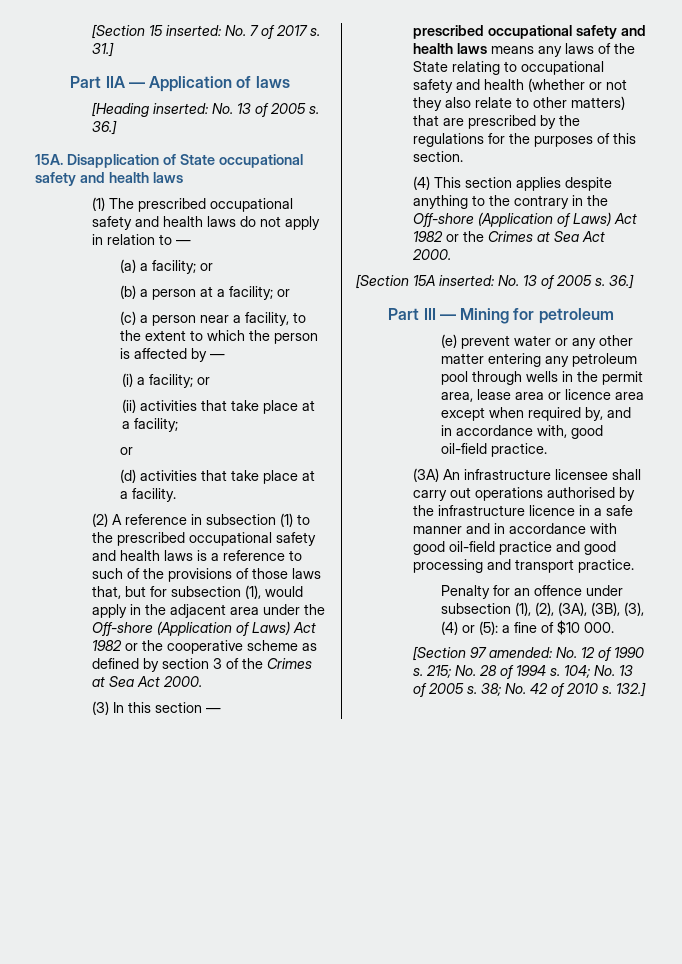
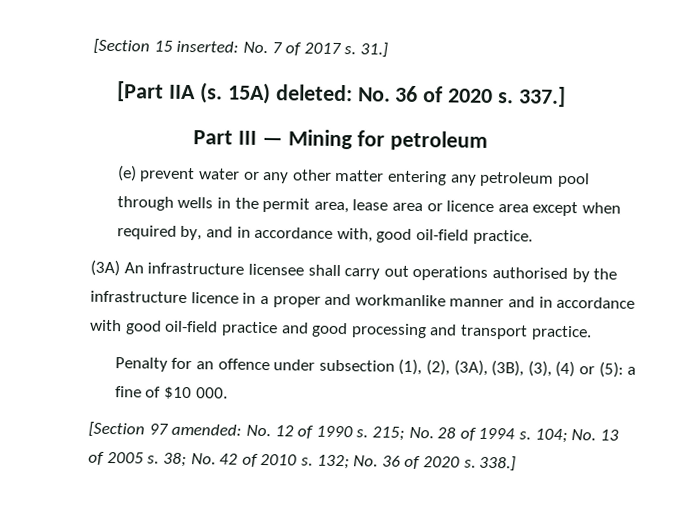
- Part IIA — Application of laws
- [Heading inserted: No. 13 of 2005 s. 36.]
- 15A. Disapplication of State occupational safety and health laws
- (1) The prescribed occupational safety and health laws do not apply in relation to —
- (a) a facility; or
- (b) a person at a facility; or
- (c) a person near a facility, to the extent to which the person is affected by —
- (i) a facility; or
- (ii) activities that take place at a facility;
- or
- (d) activities that take place at a facility.
- (2) A reference in subsection (1) to the prescribed occupational safety and health laws is a reference to such of the provisions of those laws that, but for subsection (1), would apply in the adjacent area under the Off-shore (Application of Laws) Act 1982 or the cooperative scheme as defined by section 3 of the Crimes at Sea Act 2000.
- (3) In this section —
- prescribed occupational safety and health laws means any laws of the State relating to occupational safety and health (whether or not they also relate to other matters) that are prescribed by the regulations for the purposes of this section.
- (4) This section applies despite anything to the contrary in the Off-shore (Application of Laws) Act 1982 or the Crimes at Sea Act 2000.
- [Section 15A inserted: No. 13 of 2005 s. 36.]
+ [Part IIA (s. 15A) deleted: No. 36 of 2020 s. 337.]
- (3A) An infrastructure licensee shall carry out operations authorised by the infrastructure licence in a safe manner and in accordance with good oil-field practice and good processing and transport practice.
+ (3A) An infrastructure licensee shall carry out operations authorised by the infrastructure licence in a proper and workmanlike manner and in accordance with good oil-field practice and good processing and transport practice.
- 132.]
+ 132; No. 36 of 2020 s. 338.]

